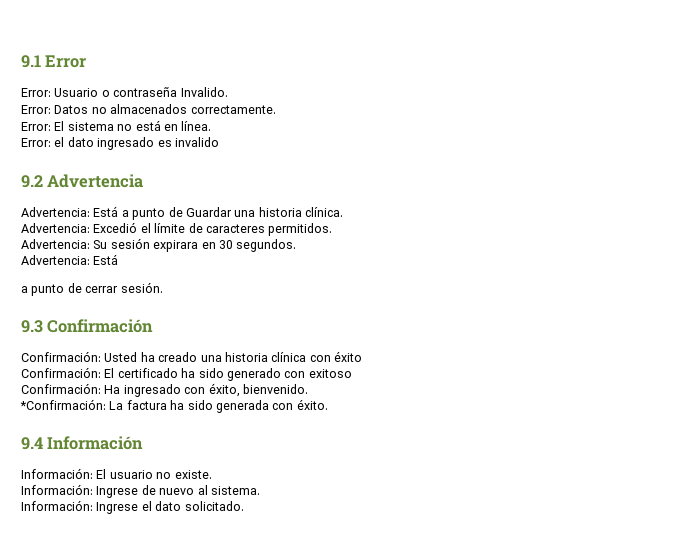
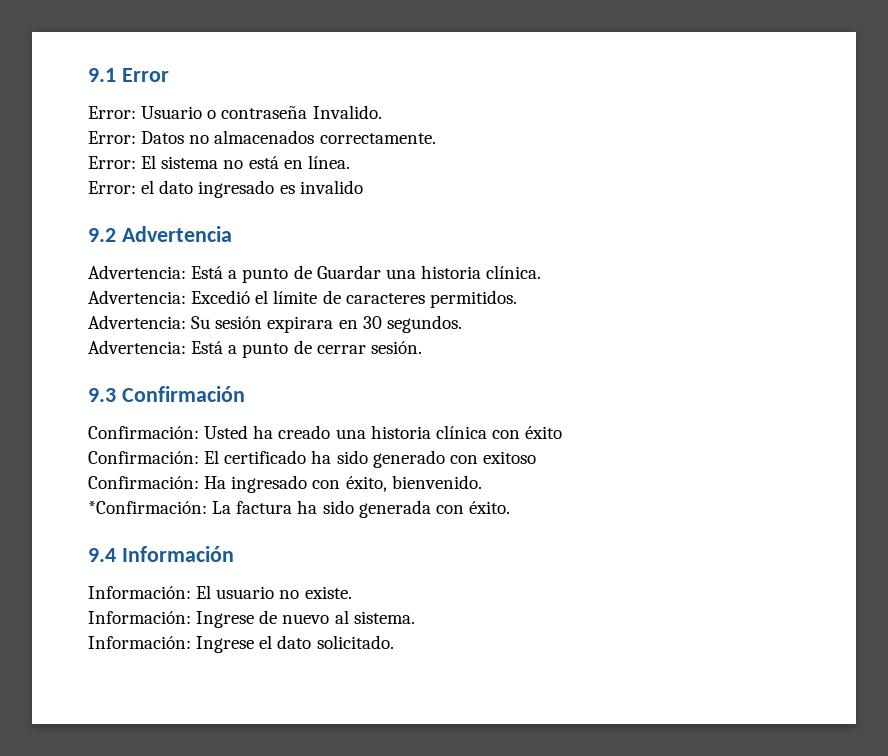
  Advertencia: Su sesión expirara en 30 segundos.
- Advertencia: Está
- a punto de cerrar sesión.
+ Advertencia: Está a punto de cerrar sesión.

